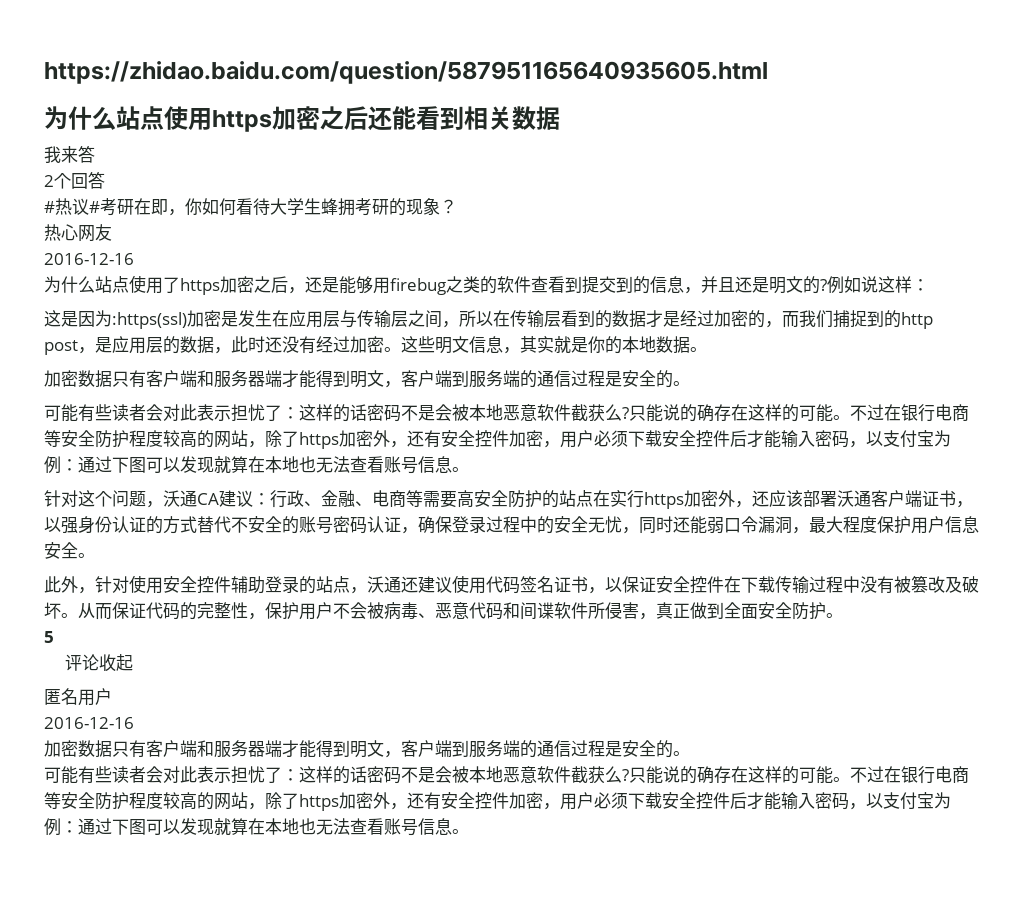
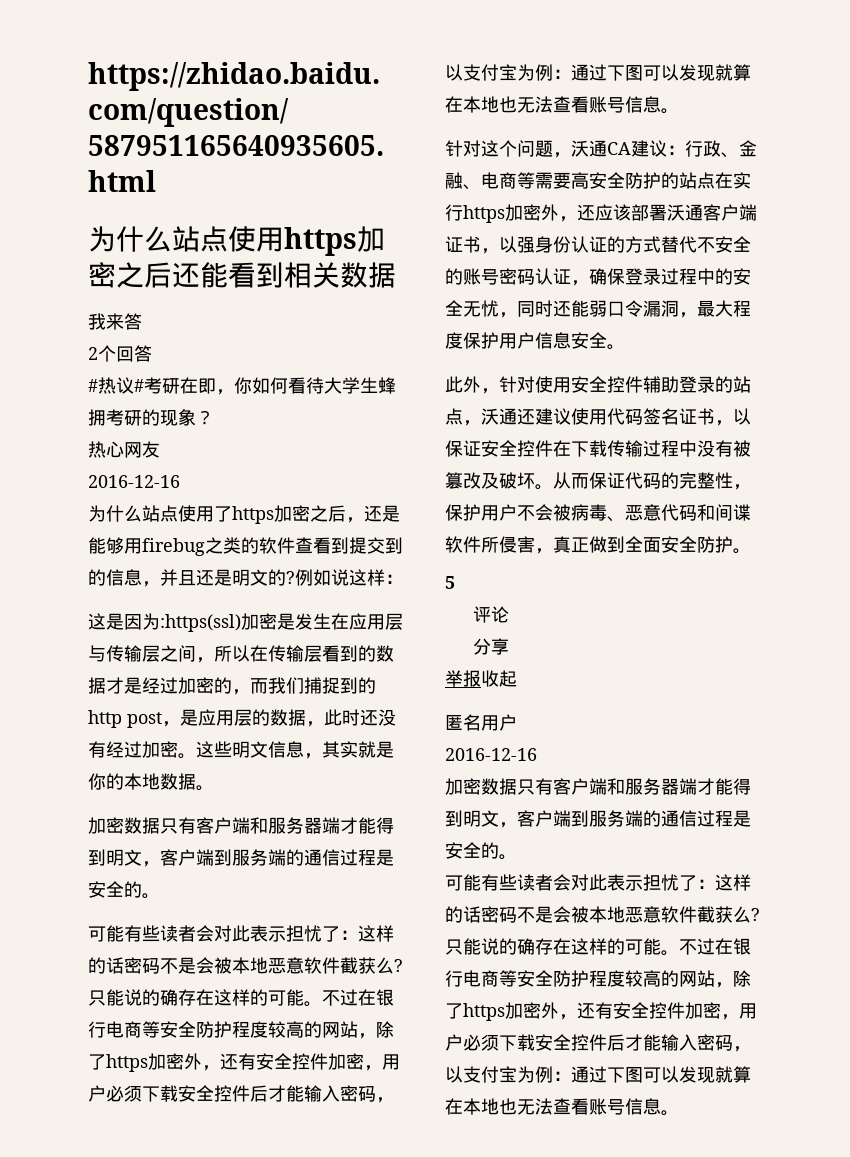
- 评论收起
+ 评论
+ 分享
+ 举报收起

